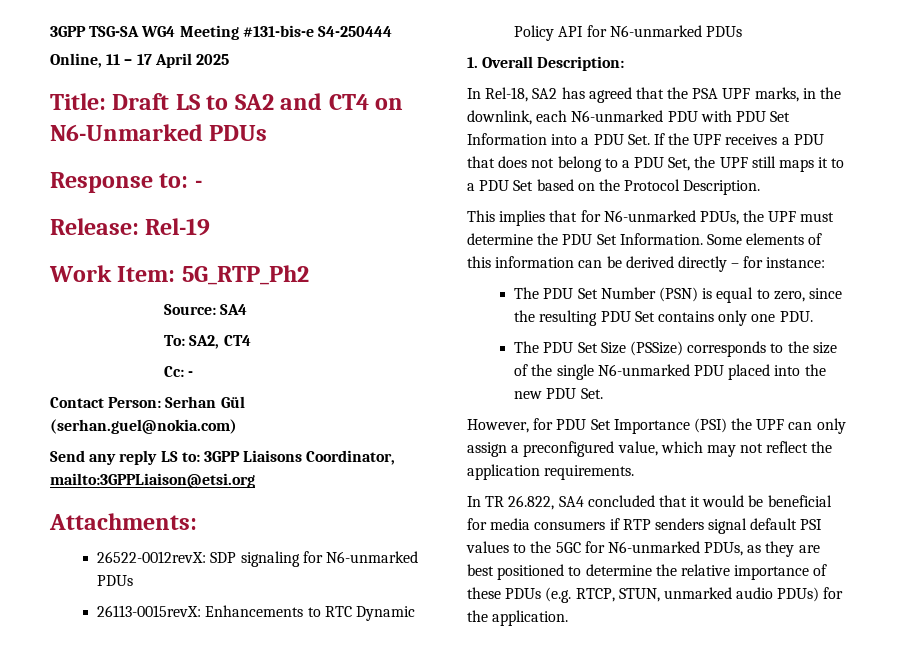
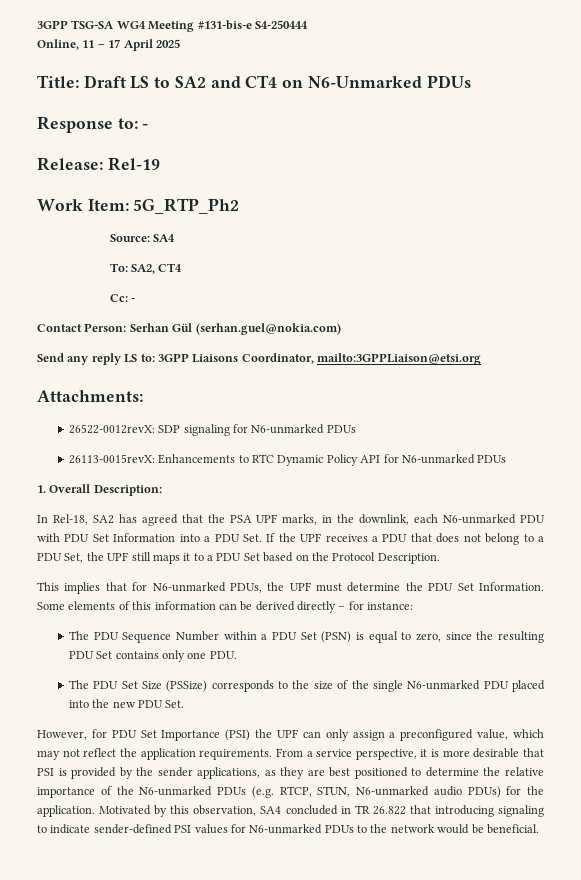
- The PDU Set Number (PSN) is equal to zero, since the resulting PDU Set contains only one PDU.
+ The PDU Sequence Number within a PDU Set (PSN) is equal to zero, since the resulting PDU Set contains only one PDU.
- However, for PDU Set Importance (PSI) the UPF can only assign a preconfigured value, which may not reflect the application requirements.
- In TR 26.822, SA4 concluded that it would be beneficial for media consumers if RTP senders signal default PSI values to the 5GC for N6-unmarked PDUs, as they are best positioned to determine the relative importance of these PDUs (e.g. RTCP, STUN, unmarked audio PDUs) for the application.
+ However, for PDU Set Importance (PSI) the UPF can only assign a preconfigured value, which may not reflect the application requirements. From a service perspective, it is more desirable that PSI is provided by the sender applications, as they are best positioned to determine the relative importance of the N6-unmarked PDUs (e.g. RTCP, STUN, N6-unmarked audio PDUs) for the application.
+ Motivated by this observation, SA4 concluded in TR 26.822 that introducing signaling to indicate sender-defined PSI values for N6-unmarked PDUs to the network would be beneficial.

